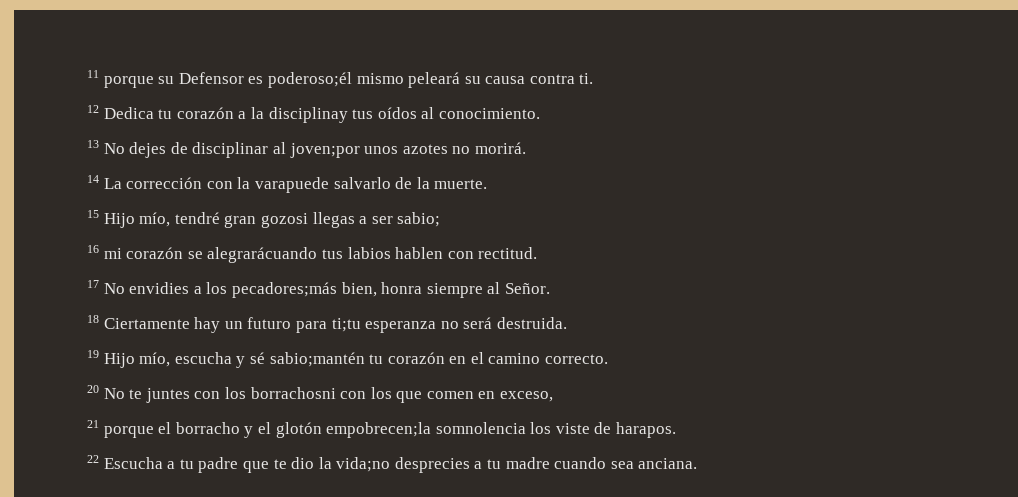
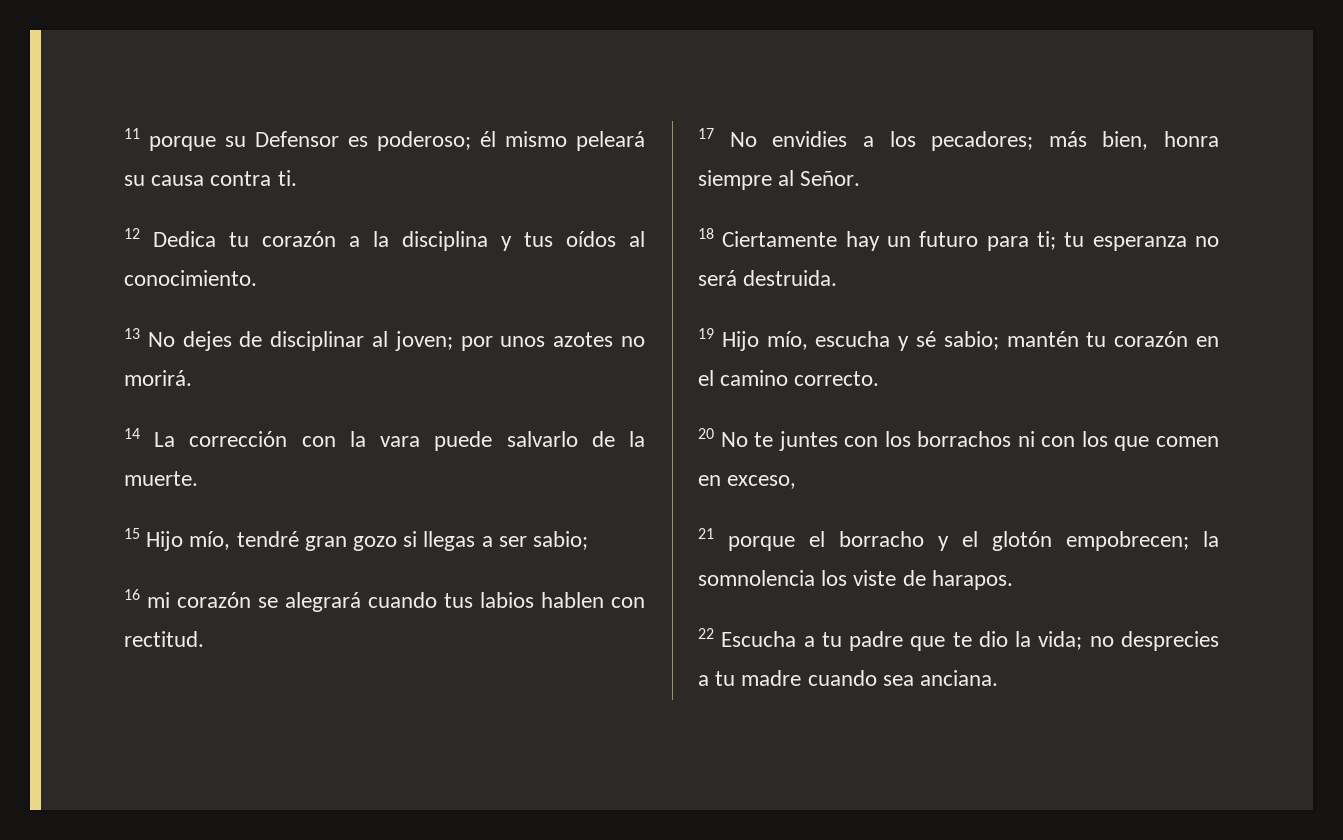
- 11 porque su Defensor es poderoso;él mismo peleará su causa contra ti.
+ 11 porque su Defensor es poderoso; él mismo peleará su causa contra ti.
- 12 Dedica tu corazón a la disciplinay tus oídos al conocimiento.
+ 12 Dedica tu corazón a la disciplina y tus oídos al conocimiento.
- 13 No dejes de disciplinar al joven;por unos azotes no morirá.
+ 13 No dejes de disciplinar al joven; por unos azotes no morirá.
- 14 La corrección con la varapuede salvarlo de la muerte.
+ 14 La corrección con la vara puede salvarlo de la muerte.
- 15 Hijo mío, tendré gran gozosi llegas a ser sabio;
+ 15 Hijo mío, tendré gran gozo si llegas a ser sabio;
- 16 mi corazón se alegrarácuando tus labios hablen con rectitud.
+ 16 mi corazón se alegrará cuando tus labios hablen con rectitud.
- 17 No envidies a los pecadores;más bien, honra siempre al Señor.
+ 17 No envidies a los pecadores; más bien, honra siempre al Señor.
- 18 Ciertamente hay un futuro para ti;tu esperanza no será destruida.
+ 18 Ciertamente hay un futuro para ti; tu esperanza no será destruida.
- 19 Hijo mío, escucha y sé sabio;mantén tu corazón en el camino correcto.
+ 19 Hijo mío, escucha y sé sabio; mantén tu corazón en el camino correcto.
- 20 No te juntes con los borrachosni con los que comen en exceso,
+ 20 No te juntes con los borrachos ni con los que comen en exceso,
- 21 porque el borracho y el glotón empobrecen;la somnolencia los viste de harapos.
+ 21 porque el borracho y el glotón empobrecen; la somnolencia los viste de harapos.
- 22 Escucha a tu padre que te dio la vida;no desprecies a tu madre cuando sea anciana.
+ 22 Escucha a tu padre que te dio la vida; no desprecies a tu madre cuando sea anciana.

